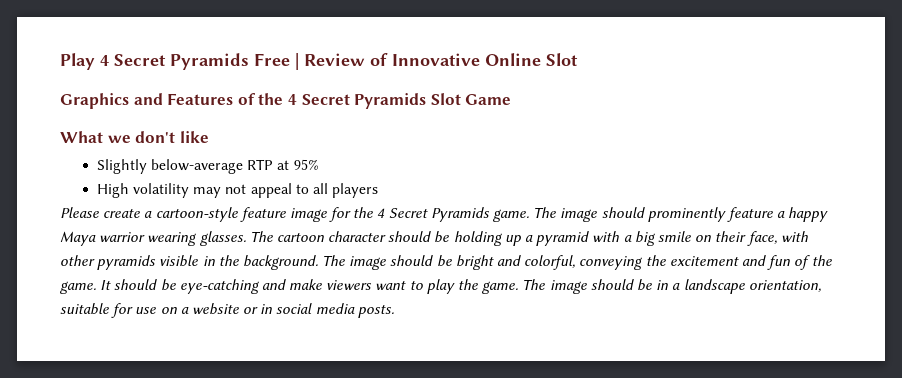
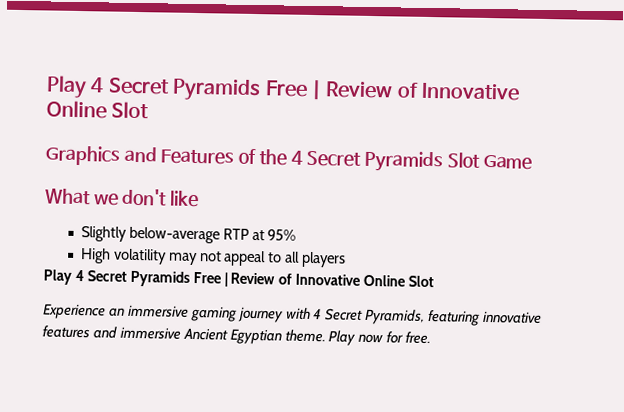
  High volatility may not appeal to all players
- Please create a cartoon-style feature image for the 4 Secret Pyramids game. The image should prominently feature a happy Maya warrior wearing glasses. The cartoon character should be holding up a pyramid with a big smile on their face, with other pyramids visible in the background. The image should be bright and colorful, conveying the excitement and fun of the game. It should be eye-catching and make viewers want to play the game. The image should be in a landscape orientation, suitable for use on a website or in social media posts.
+ Play 4 Secret Pyramids Free | Review of Innovative Online Slot
+ Experience an immersive gaming journey with 4 Secret Pyramids, featuring innovative features and immersive Ancient Egyptian theme. Play now for free.

